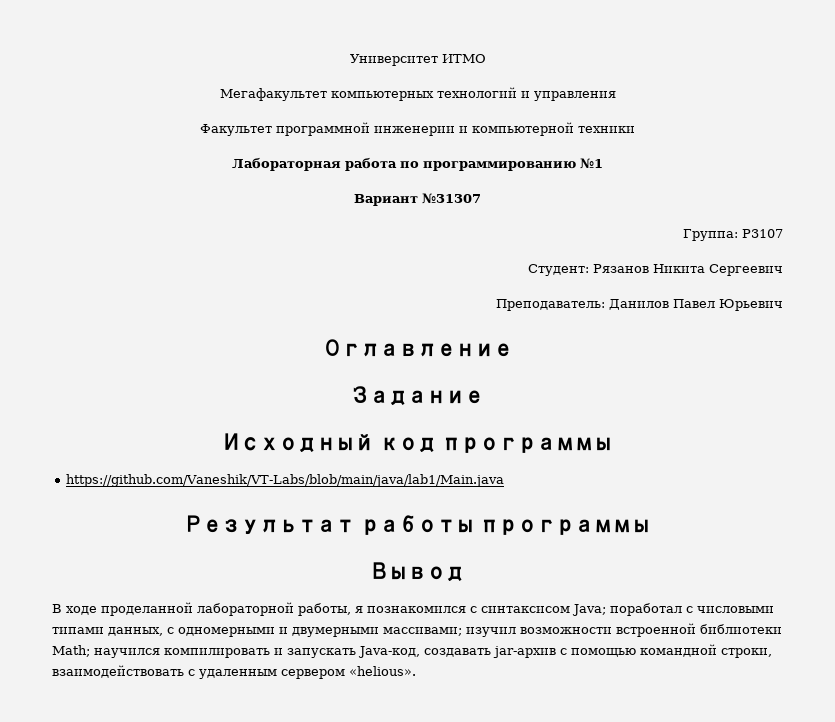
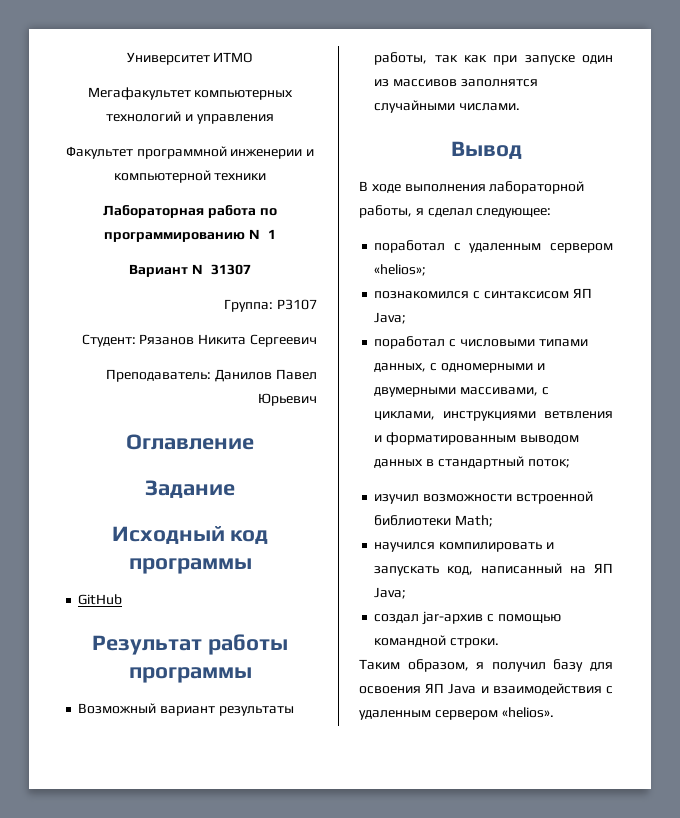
- https://github.com/Vaneshik/VT-Labs/blob/main/java/lab1/Main.java
+ GitHub
+ Возможный вариант результаты работы, так как при запуске один из массивов заполнятся случайными числами.
- В ходе проделанной лабораторной работы, я познакомился с синтаксисом Java; поработал с числовыми типами данных, с одномерными и двумерными массивами; изучил возможности встроенной библиотеки Math; научился компилировать и запускать Java-код, создавать jar-архив с помощью командной строки, взаимодействовать с удаленным сервером «helious».
+ В ходе выполнения лабораторной работы, я сделал следующее:
+ поработал с удаленным сервером «helios»;
+ познакомился с синтаксисом ЯП Java;
+ поработал с числовыми типами данных, с одномерными и двумерными массивами, с циклами, инструкциями ветвления и форматированным выводом данных в стандартный поток;
+ изучил возможности встроенной библиотеки Math;
+ научился компилировать и запускать код, написанный на ЯП Java;
+ создал jar-архив с помощью командной строки.
+ Таким образом, я получил базу для освоения ЯП Java и взаимодействия с удаленным сервером «helios».

